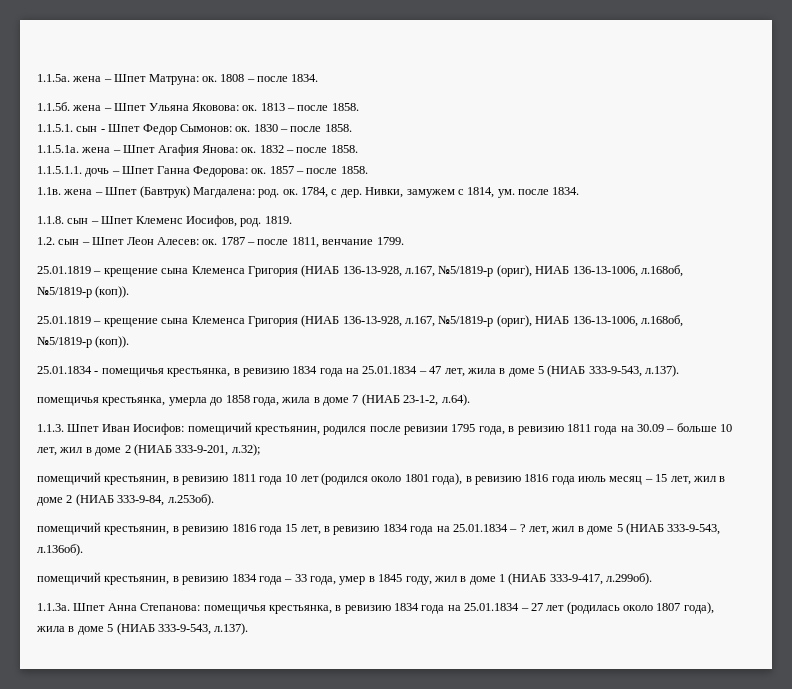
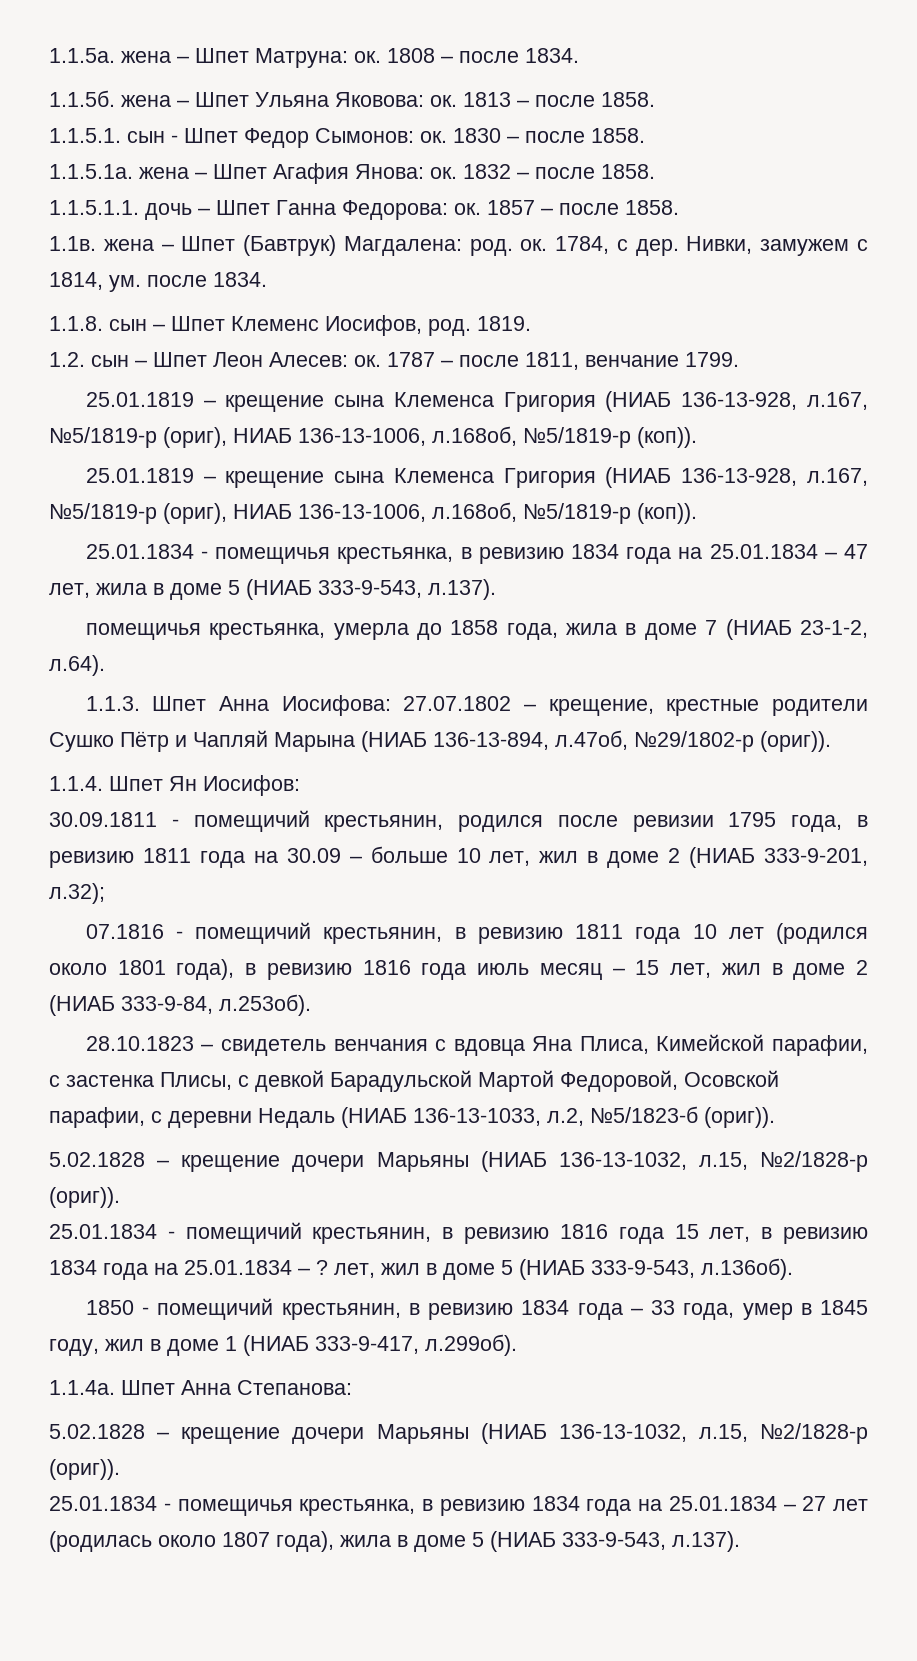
- 1.1.3. Шпет Иван Иосифов: помещичий крестьянин, родился после ревизии 1795 года, в ревизию 1811 года на 30.09 – больше 10 лет, жил в доме 2 (НИАБ 333-9-201, л.32);
+ 1.1.3. Шпет Анна Иосифова: 27.07.1802 – крещение, крестные родители Сушко Пётр и Чапляй Марына (НИАБ 136-13-894, л.47об, №29/1802-р (ориг)).
+ 1.1.4. Шпет Ян Иосифов:
+ 30.09.1811 - помещичий крестьянин, родился после ревизии 1795 года, в ревизию 1811 года на 30.09 – больше 10 лет, жил в доме 2 (НИАБ 333-9-201, л.32);
- помещичий крестьянин, в ревизию 1811 года 10 лет (родился около 1801 года), в ревизию 1816 года июль месяц – 15 лет, жил в доме 2 (НИАБ 333-9-84, л.253об).
+ 07.1816 - помещичий крестьянин, в ревизию 1811 года 10 лет (родился около 1801 года), в ревизию 1816 года июль месяц – 15 лет, жил в доме 2 (НИАБ 333-9-84, л.253об).
- помещичий крестьянин, в ревизию 1816 года 15 лет, в ревизию 1834 года на 25.01.1834 – ? лет, жил в доме 5 (НИАБ 333-9-543, л.136об).
+ 28.10.1823 – свидетель венчания с вдовца Яна Плиса, Кимейской парафии, с застенка Плисы, с девкой Барадульской Мартой Федоровой, Осовской парафии, с деревни Недаль (НИАБ 136-13-1033, л.2, №5/1823-б (ориг)).
+ 5.02.1828 – крещение дочери Марьяны (НИАБ 136-13-1032, л.15, №2/1828-р (ориг)).
+ 25.01.1834 - помещичий крестьянин, в ревизию 1816 года 15 лет, в ревизию 1834 года на 25.01.1834 – ? лет, жил в доме 5 (НИАБ 333-9-543, л.136об).
- помещичий крестьянин, в ревизию 1834 года – 33 года, умер в 1845 году, жил в доме 1 (НИАБ 333-9-417, л.299об).
+ 1850 - помещичий крестьянин, в ревизию 1834 года – 33 года, умер в 1845 году, жил в доме 1 (НИАБ 333-9-417, л.299об).
- 1.1.3а. Шпет Анна Степанова: помещичья крестьянка, в ревизию 1834 года на 25.01.1834 – 27 лет (родилась около 1807 года), жила в доме 5 (НИАБ 333-9-543, л.137).
+ 1.1.4а. Шпет Анна Степанова:
+ 5.02.1828 – крещение дочери Марьяны (НИАБ 136-13-1032, л.15, №2/1828-р (ориг)).
+ 25.01.1834 - помещичья крестьянка, в ревизию 1834 года на 25.01.1834 – 27 лет (родилась около 1807 года), жила в доме 5 (НИАБ 333-9-543, л.137).

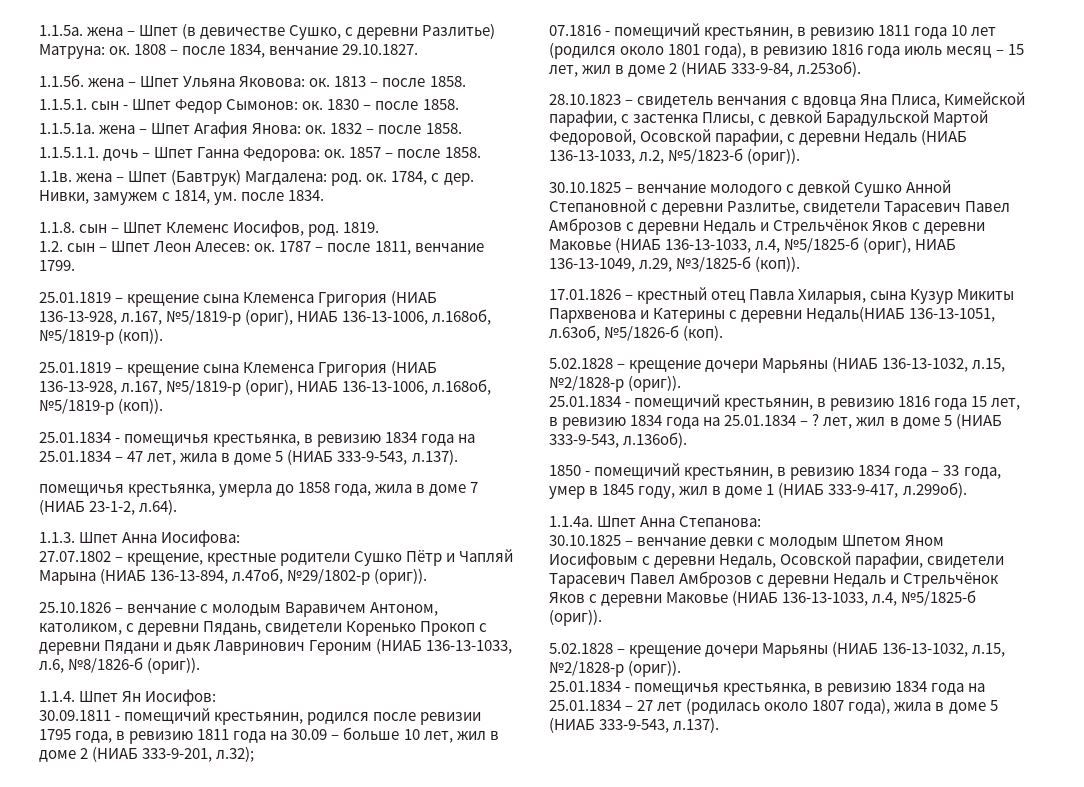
- 1.1.5а. жена – Шпет Матруна: ок.
+ 1.1.5а. жена – Шпет (в девичестве Сушко, с деревни Разлитье) Матруна: ок.
- 1808 – после 1834.
+ 1808 – после 1834, венчание 29.10.1827.
- 1.1.3. Шпет Анна Иосифова: 27.07.1802 – крещение, крестные родители Сушко Пётр и Чапляй Марына (НИАБ 136-13-894, л.47об, №29/1802-р (ориг)).
+ 1.1.3. Шпет Анна Иосифова:
+ 27.07.1802 – крещение, крестные родители Сушко Пётр и Чапляй Марына (НИАБ 136-13-894, л.47об, №29/1802-р (ориг)).
+ 25.10.1826 – венчание с молодым Варавичем Антоном, католиком, с деревни Пядань, свидетели Коренько Прокоп с деревни Пядани и дьяк Лавринович Героним (НИАБ 136-13-1033, л.6, №8/1826-б (ориг)).
+ 30.10.1825 – венчание молодого с девкой Сушко Анной Степановной с деревни Разлитье, свидетели Тарасевич Павел Амброзов с деревни Недаль и Стрельчёнок Яков с деревни Маковье (НИАБ 136-13-1033, л.4, №5/1825-б (ориг), НИАБ 136-13-1049, л.29, №3/1825-б (коп)).
+ 17.01.1826 – крестный отец Павла Хиларыя, сына Кузур Микиты Пархвенова и Катерины с деревни Недаль(НИАБ 136-13-1051, л.63об, №5/1826-б (коп).
+ 30.10.1825 – венчание девки с молодым Шпетом Яном Иосифовым с деревни Недаль, Осовской парафии, свидетели Тарасевич Павел Амброзов с деревни Недаль и Стрельчёнок Яков с деревни Маковье (НИАБ 136-13-1033, л.4, №5/1825-б (ориг)).

